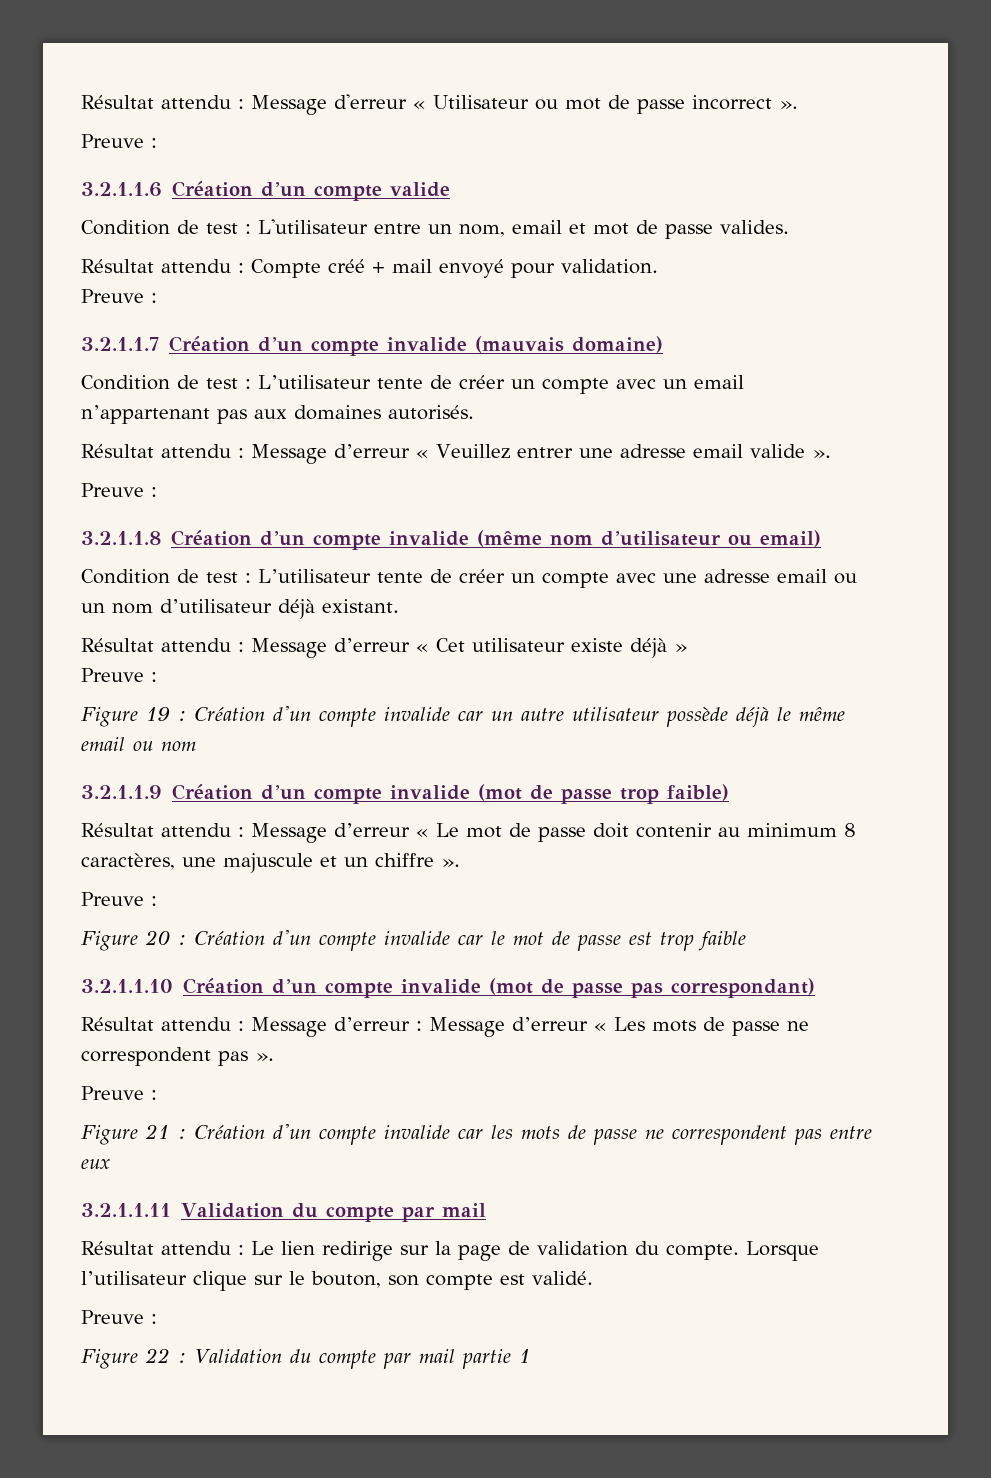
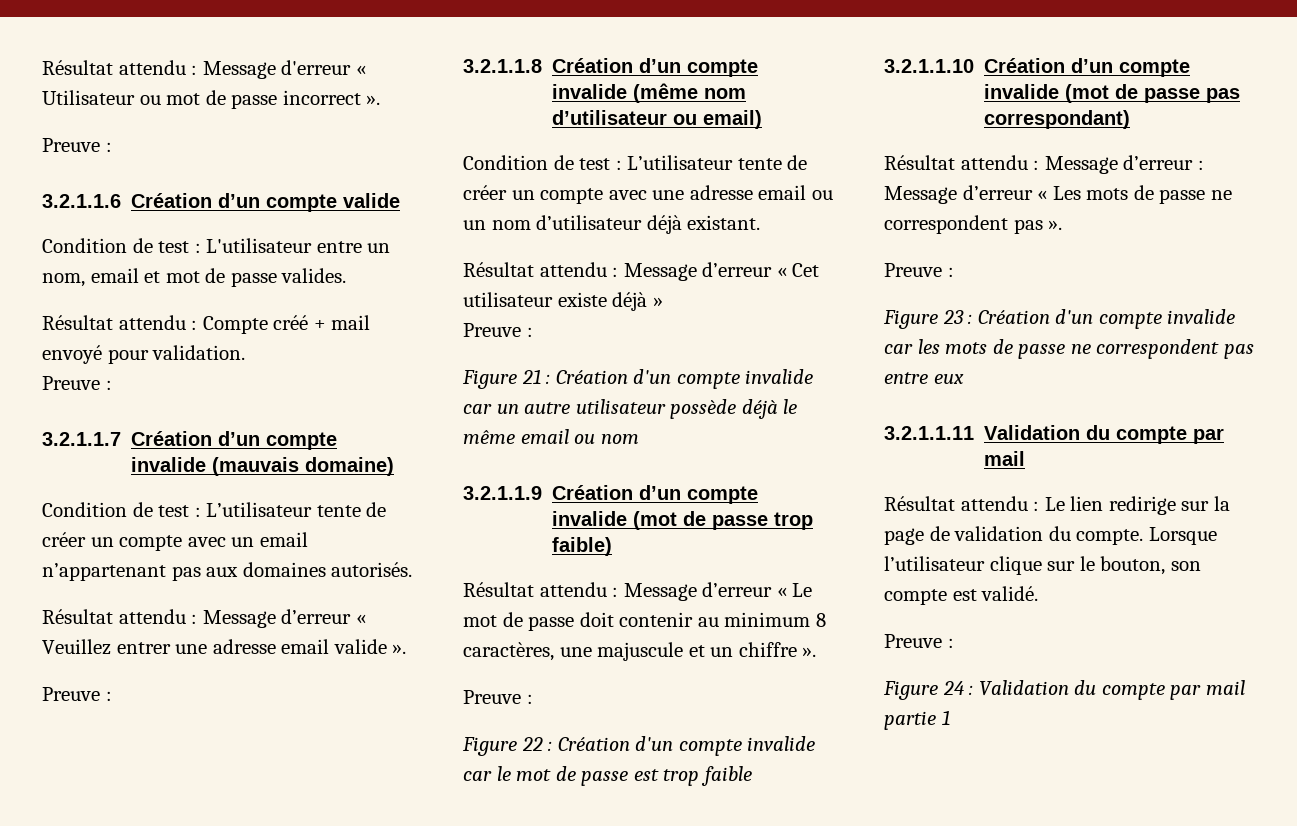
- Figure 19 : Création d'un compte invalide car un autre utilisateur possède déjà le même email ou nom
+ Figure 21 : Création d'un compte invalide car un autre utilisateur possède déjà le même email ou nom
- Figure 20 : Création d'un compte invalide car le mot de passe est trop faible
+ Figure 22 : Création d'un compte invalide car le mot de passe est trop faible
- Figure 21 : Création d'un compte invalide car les mots de passe ne correspondent pas entre eux
+ Figure 23 : Création d'un compte invalide car les mots de passe ne correspondent pas entre eux
- Figure 22 : Validation du compte par mail partie 1
+ Figure 24 : Validation du compte par mail partie 1

